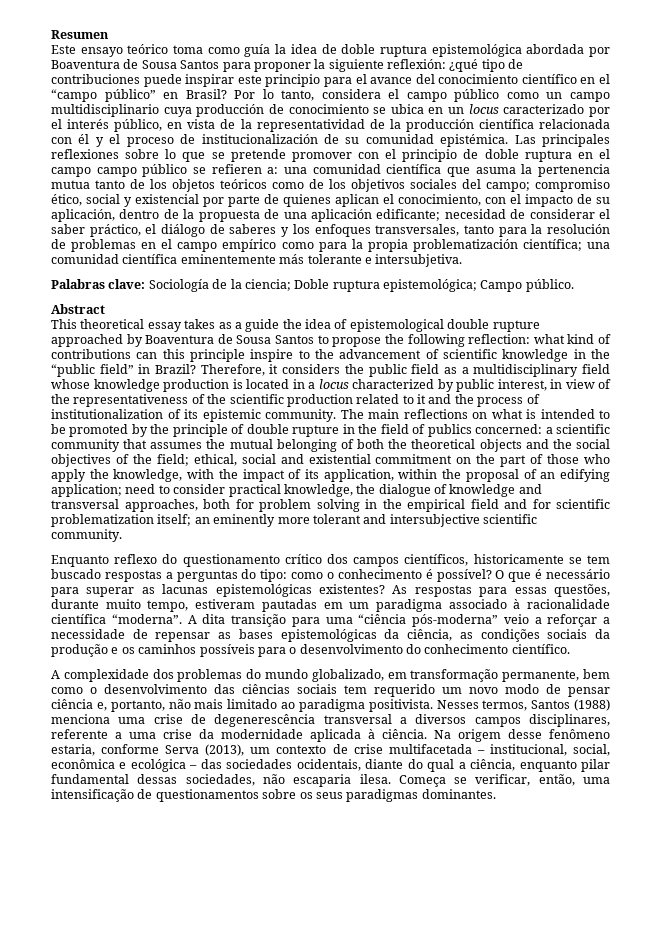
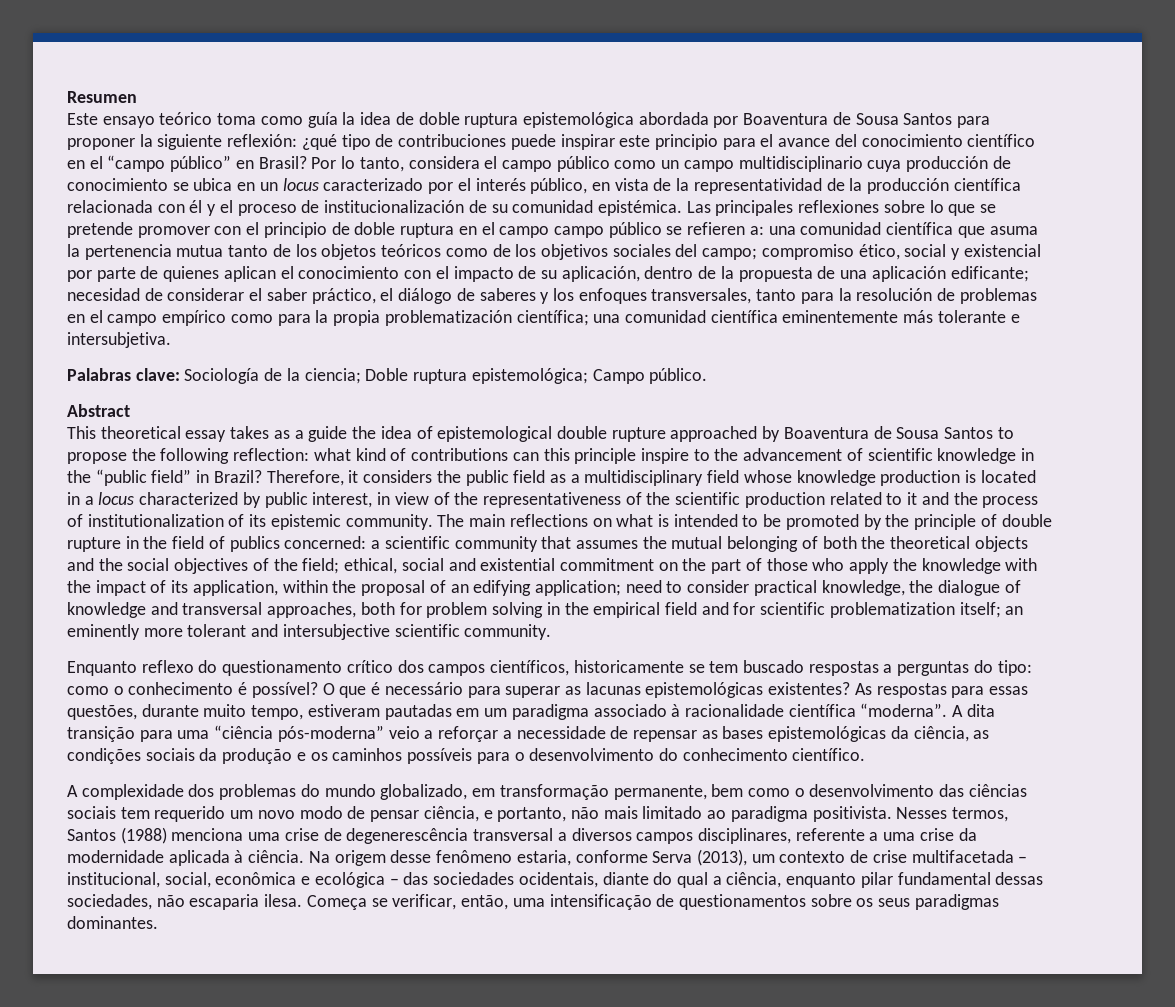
- compromiso ético, social y existencial por parte de quienes aplican el conocimiento, con el impacto de su aplicación, dentro de la propuesta de una aplicación edificante;
+ compromiso ético, social y existencial por parte de quienes aplican el conocimiento con el impacto de su aplicación, dentro de la propuesta de una aplicación edificante;
- ethical, social and existential commitment on the part of those who apply the knowledge, with the impact of its application, within the proposal of an edifying application;
+ ethical, social and existential commitment on the part of those who apply the knowledge with the impact of its application, within the proposal of an edifying application;
- A complexidade dos problemas do mundo globalizado, em transformação permanente, bem como o desenvolvimento das ciências sociais tem requerido um novo modo de pensar ciência e, portanto, não mais limitado ao paradigma positivista.
+ A complexidade dos problemas do mundo globalizado, em transformação permanente, bem como o desenvolvimento das ciências sociais tem requerido um novo modo de pensar ciência, e portanto, não mais limitado ao paradigma positivista.

